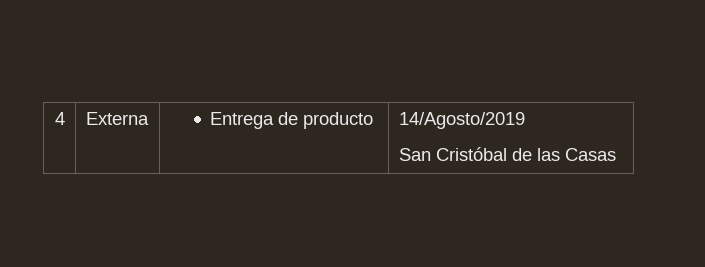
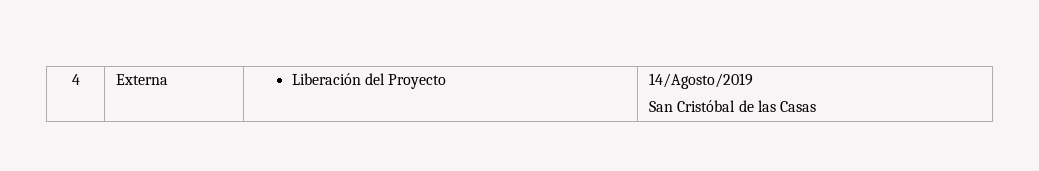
- 4 | Externa | Entrega de producto | 14/Agosto/2019
+ 4 | Externa | Liberación del Proyecto | 14/Agosto/2019

